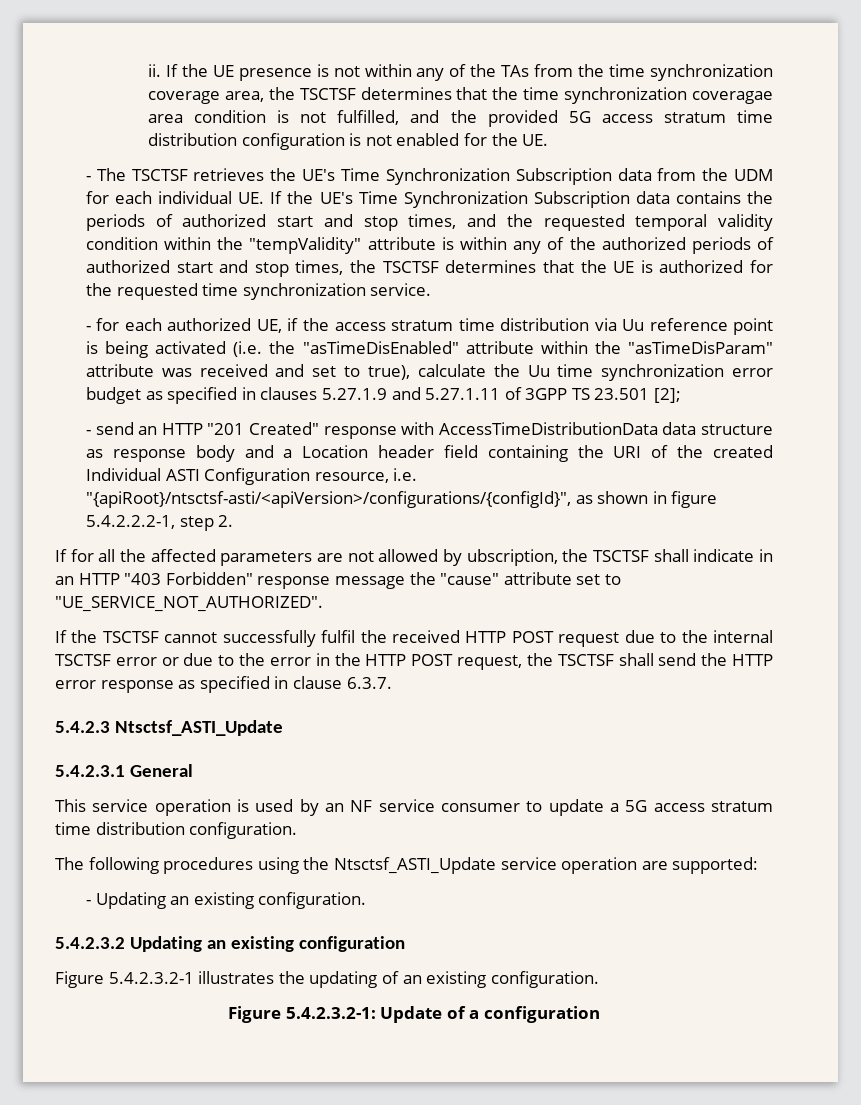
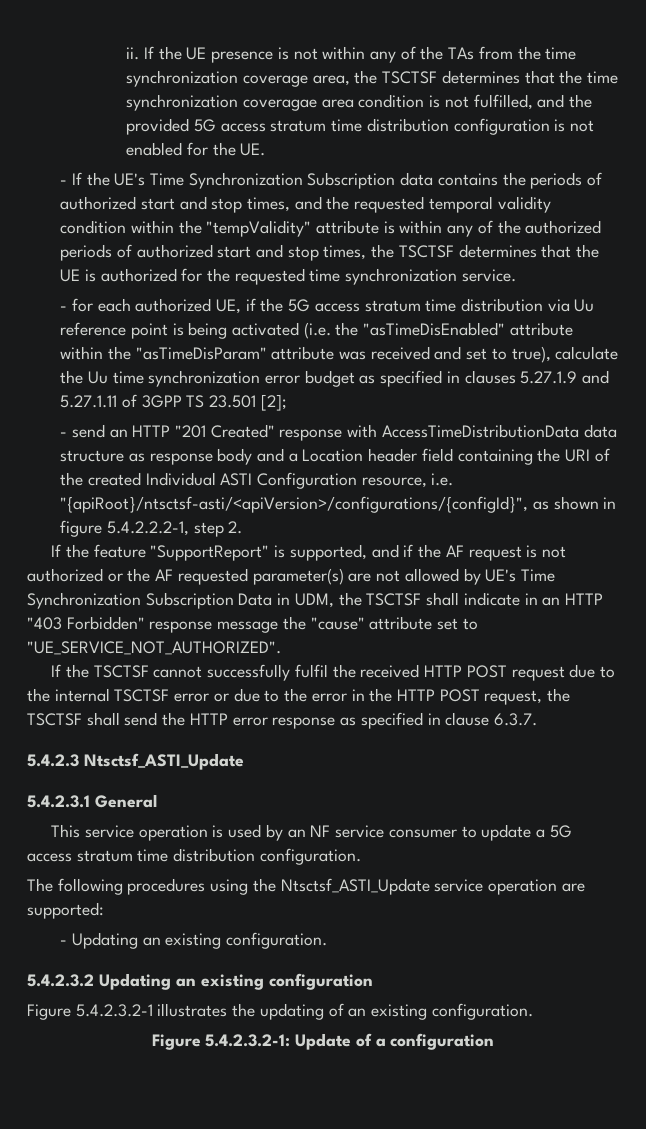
- - The TSCTSF retrieves the UE's Time Synchronization Subscription data from the UDM for each individual UE. If the UE's Time Synchronization Subscription data contains the periods of authorized start and stop times, and the requested temporal validity condition within the "tempValidity" attribute is within any of the authorized periods of authorized start and stop times, the TSCTSF determines that the UE is authorized for the requested time synchronization service.
+ - If the UE's Time Synchronization Subscription data contains the periods of authorized start and stop times, and the requested temporal validity condition within the "tempValidity" attribute is within any of the authorized periods of authorized start and stop times, the TSCTSF determines that the UE is authorized for the requested time synchronization service.
- - for each authorized UE, if the access stratum time distribution via Uu reference point is being activated (i.e. the "asTimeDisEnabled" attribute within the "asTimeDisParam" attribute was received and set to true), calculate the Uu time synchronization error budget as specified in clauses 5.27.1.9 and 5.27.1.11 of 3GPP TS 23.501 [2];
+ - for each authorized UE, if the 5G access stratum time distribution via Uu reference point is being activated (i.e. the "asTimeDisEnabled" attribute within the "asTimeDisParam" attribute was received and set to true), calculate the Uu time synchronization error budget as specified in clauses 5.27.1.9 and 5.27.1.11 of 3GPP TS 23.501 [2];
- If for all the affected parameters are not allowed by ubscription, the TSCTSF shall indicate in an HTTP "403 Forbidden" response message the "cause" attribute set to "UE_SERVICE_NOT_AUTHORIZED".
+ If the feature "SupportReport" is supported, and if the AF request is not authorized or the AF requested parameter(s) are not allowed by UE's Time Synchronization Subscription Data in UDM, the TSCTSF shall indicate in an HTTP "403 Forbidden" response message the "cause" attribute set to "UE_SERVICE_NOT_AUTHORIZED".

